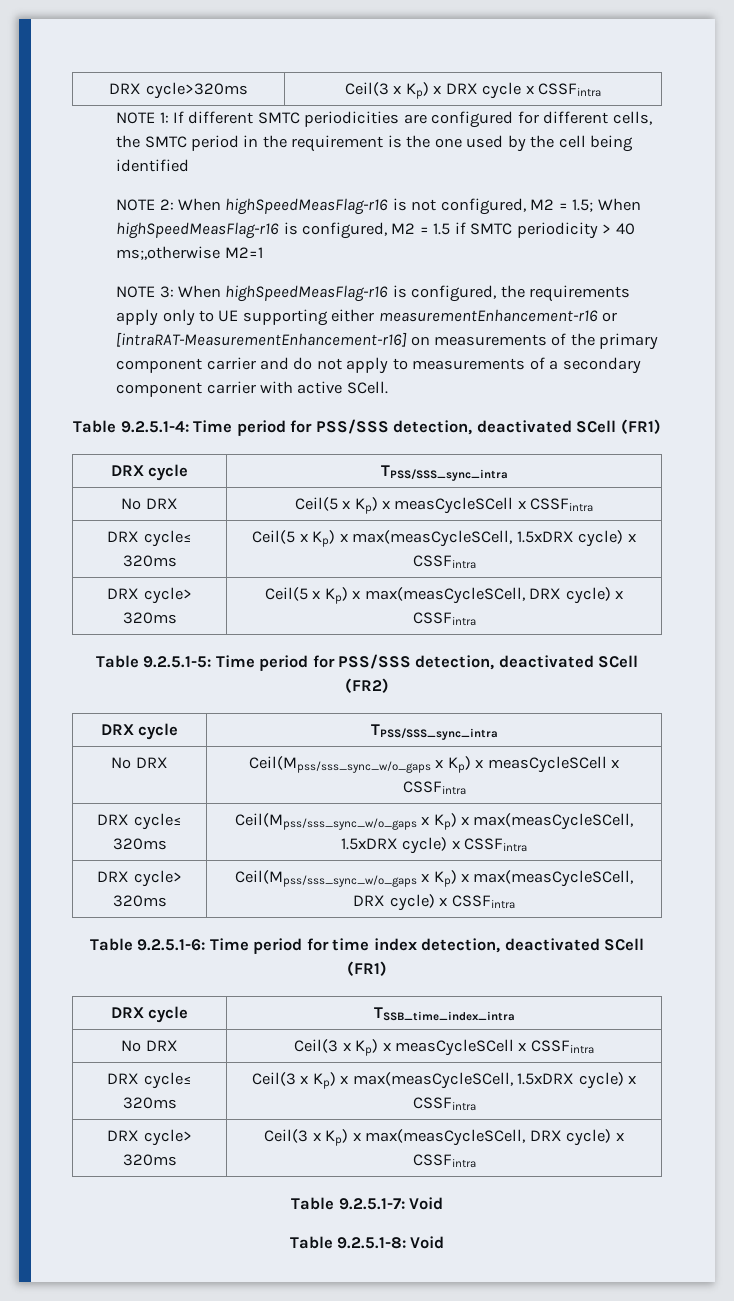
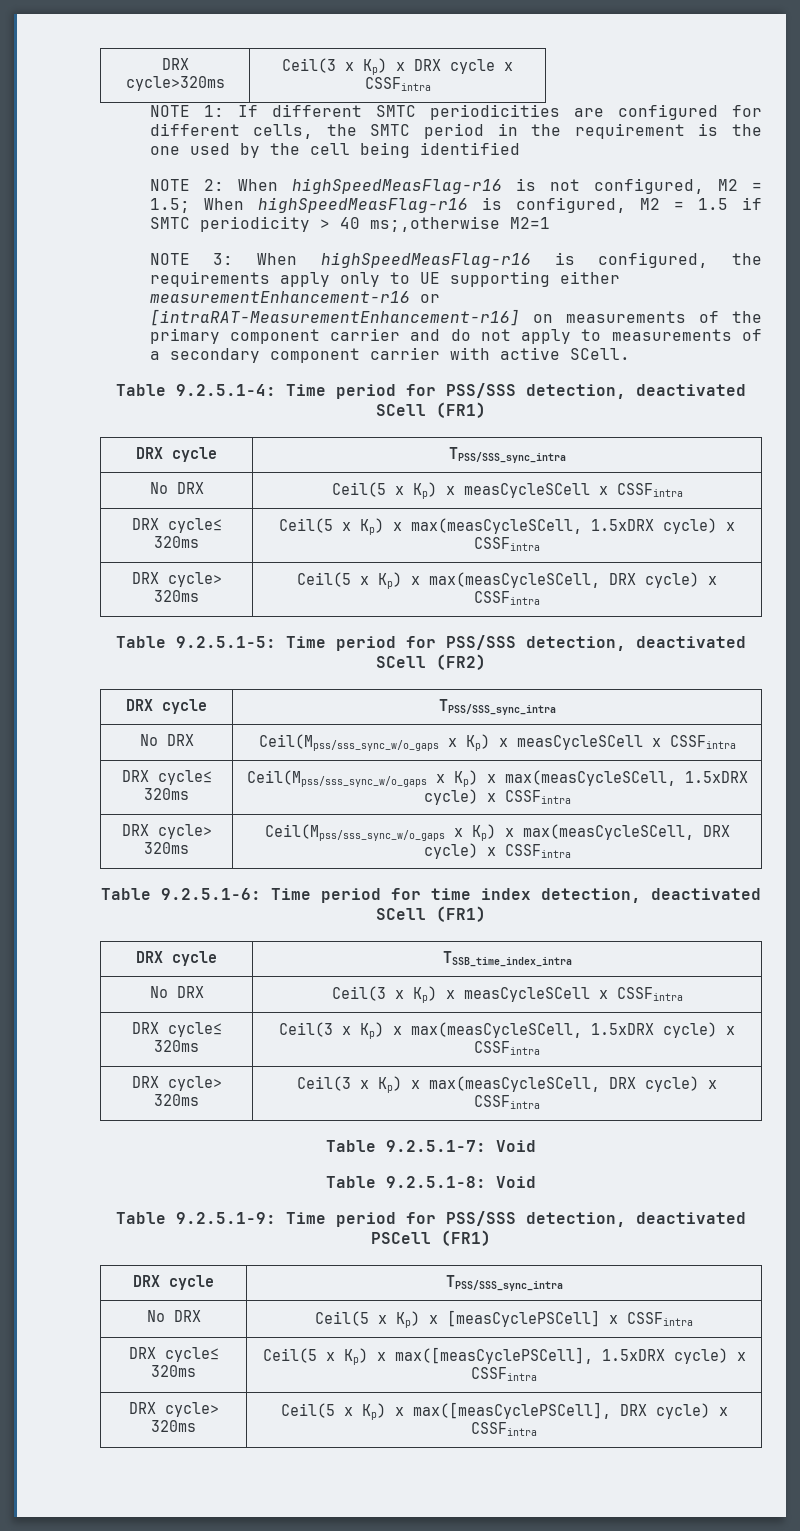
+ Table 9.2.5.1-9: Time period for PSS/SSS detection, deactivated PSCell (FR1)
+ DRX cycle | TPSS/SSS_sync_intra
+ No DRX | Ceil(5 x Kp) x [measCyclePSCell] x CSSFintra
+ DRX cycle≤ 320ms | Ceil(5 x Kp) x max([measCyclePSCell], 1.5xDRX cycle) x CSSFintra
+ DRX cycle> 320ms | Ceil(5 x Kp) x max([measCyclePSCell], DRX cycle) x CSSFintra

